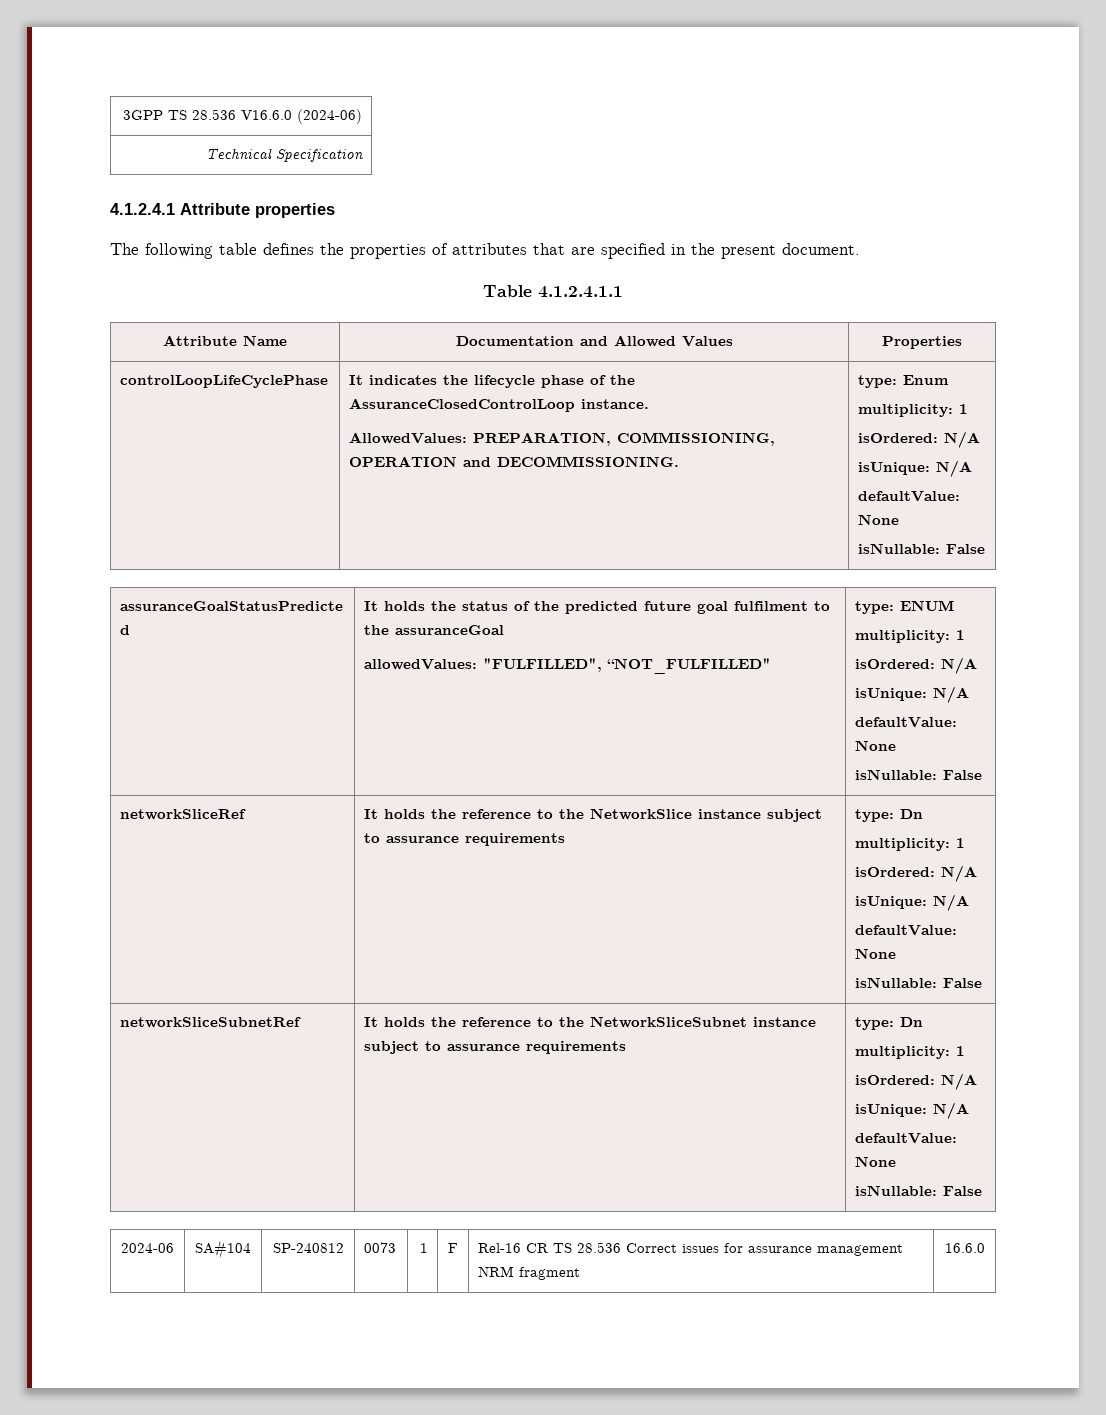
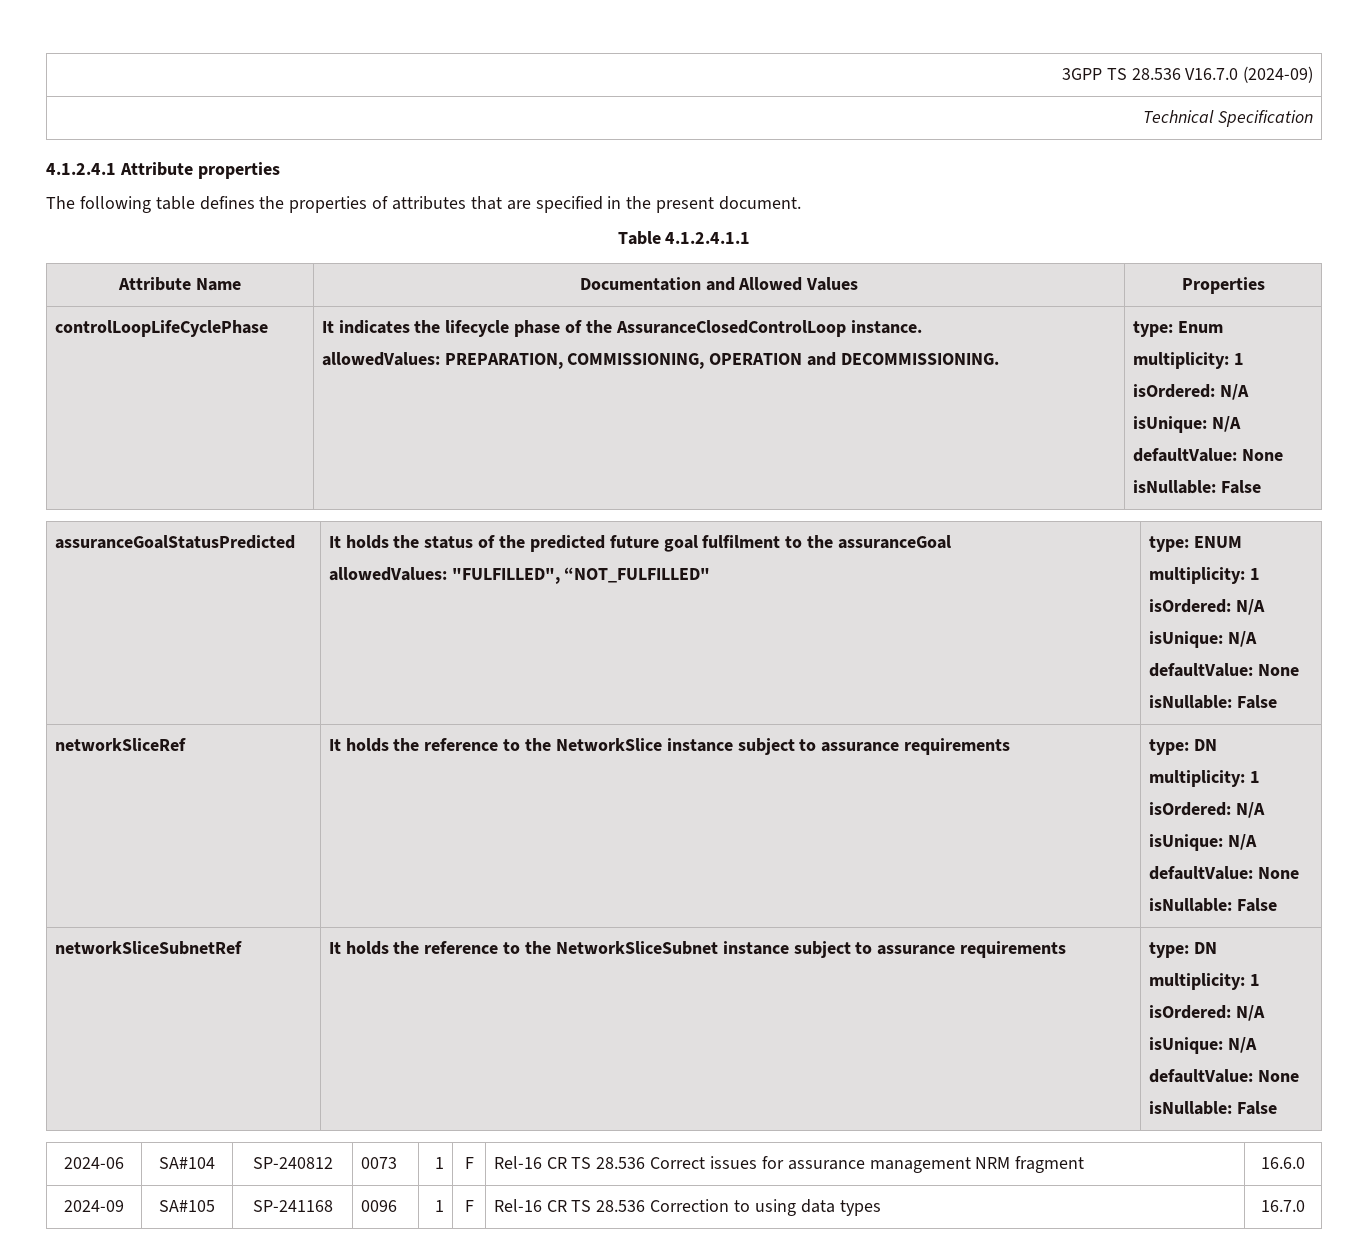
- 3GPP TS 28.536 V16.6.0 (2024-06)
+ 3GPP TS 28.536 V16.7.0 (2024-09)
  controlLoopLifeCyclePhase | It indicates the lifecycle phase of the AssuranceClosedControlLoop instance.
- AllowedValues: PREPARATION, COMMISSIONING, OPERATION and DECOMMISSIONING. | type: Enum
+ allowedValues: PREPARATION, COMMISSIONING, OPERATION and DECOMMISSIONING. | type: Enum
- networkSliceRef | It holds the reference to the NetworkSlice instance subject to assurance requirements | type: Dn
+ networkSliceRef | It holds the reference to the NetworkSlice instance subject to assurance requirements | type: DN
- networkSliceSubnetRef | It holds the reference to the NetworkSliceSubnet instance subject to assurance requirements | type: Dn
+ networkSliceSubnetRef | It holds the reference to the NetworkSliceSubnet instance subject to assurance requirements | type: DN
+ 2024-09 | SA#105 | SP-241168 | 0096 | 1 | F | Rel-16 CR TS 28.536 Correction to using data types | 16.7.0

